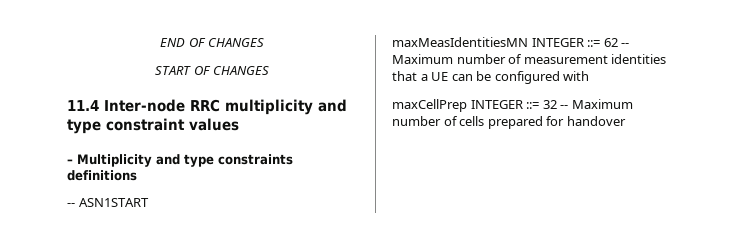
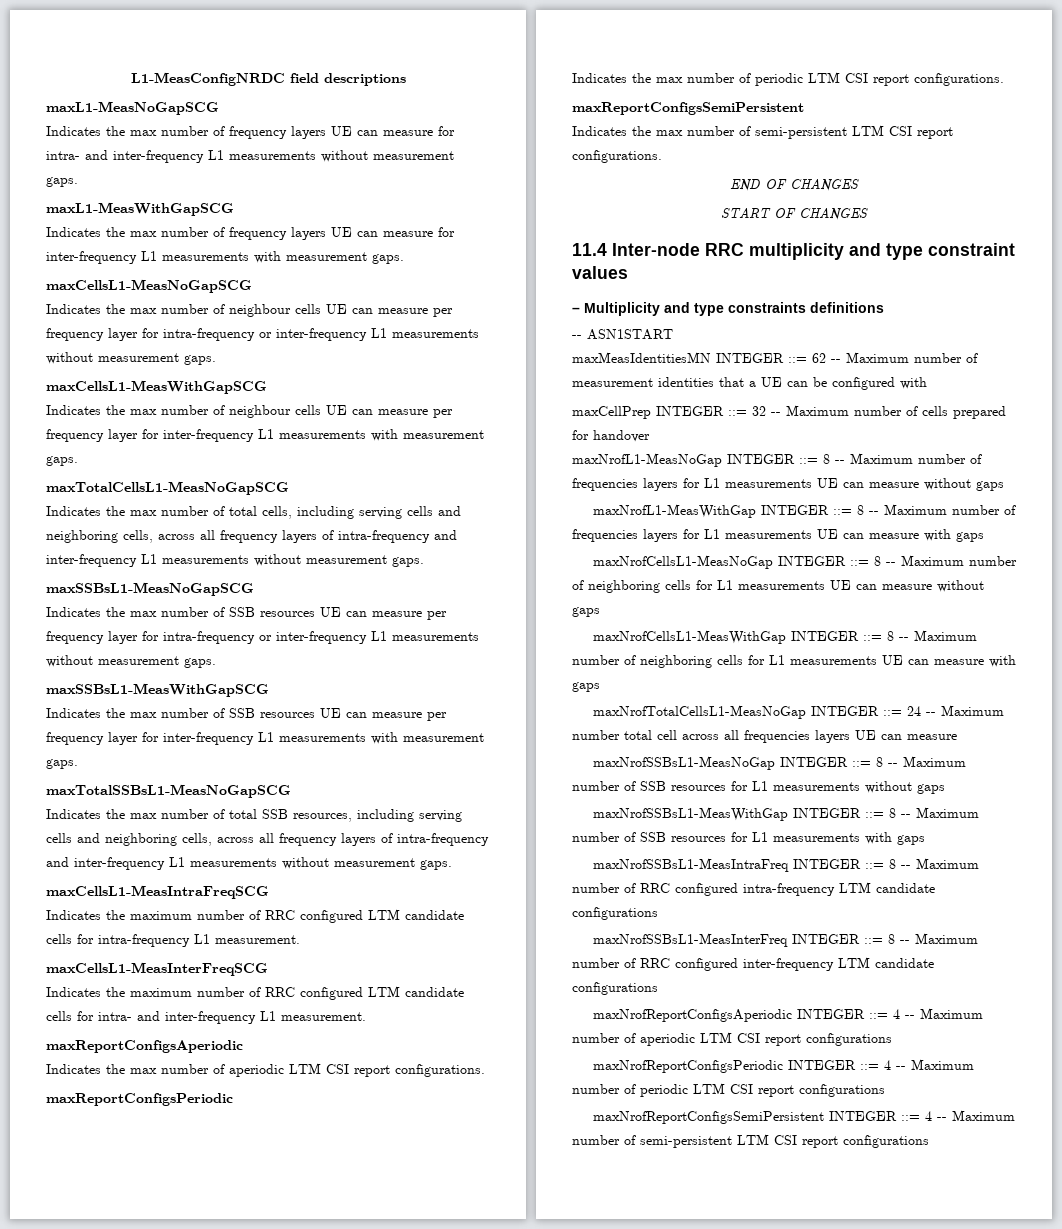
+ L1-MeasConfigNRDC field descriptions
+ maxL1-MeasNoGapSCG
+ Indicates the max number of frequency layers UE can measure for intra- and inter-frequency L1 measurements without measurement gaps.
+ maxL1-MeasWithGapSCG
+ Indicates the max number of frequency layers UE can measure for inter-frequency L1 measurements with measurement gaps.
+ maxCellsL1-MeasNoGapSCG
+ Indicates the max number of neighbour cells UE can measure per frequency layer for intra-frequency or inter-frequency L1 measurements without measurement gaps.
+ maxCellsL1-MeasWithGapSCG
+ Indicates the max number of neighbour cells UE can measure per frequency layer for inter-frequency L1 measurements with measurement gaps.
+ maxTotalCellsL1-MeasNoGapSCG
+ Indicates the max number of total cells, including serving cells and neighboring cells, across all frequency layers of intra-frequency and inter-frequency L1 measurements without measurement gaps.
+ maxSSBsL1-MeasNoGapSCG
+ Indicates the max number of SSB resources UE can measure per frequency layer for intra-frequency or inter-frequency L1 measurements without measurement gaps.
+ maxSSBsL1-MeasWithGapSCG
+ Indicates the max number of SSB resources UE can measure per frequency layer for inter-frequency L1 measurements with measurement gaps.
+ maxTotalSSBsL1-MeasNoGapSCG
+ Indicates the max number of total SSB resources, including serving cells and neighboring cells, across all frequency layers of intra-frequency and inter-frequency L1 measurements without measurement gaps.
+ maxCellsL1-MeasIntraFreqSCG
+ Indicates the maximum number of RRC configured LTM candidate cells for intra-frequency L1 measurement.
+ maxCellsL1-MeasInterFreqSCG
+ Indicates the maximum number of RRC configured LTM candidate cells for intra- and inter-frequency L1 measurement.
+ maxReportConfigsAperiodic
+ Indicates the max number of aperiodic LTM CSI report configurations.
+ maxReportConfigsPeriodic
+ Indicates the max number of periodic LTM CSI report configurations.
+ maxReportConfigsSemiPersistent
+ Indicates the max number of semi-persistent LTM CSI report configurations.
+ maxNrofL1-MeasNoGap INTEGER ::= 8 -- Maximum number of frequencies layers for L1 measurements UE can measure without gaps
+ maxNrofL1-MeasWithGap INTEGER ::= 8 -- Maximum number of frequencies layers for L1 measurements UE can measure with gaps
+ maxNrofCellsL1-MeasNoGap INTEGER ::= 8 -- Maximum number of neighboring cells for L1 measurements UE can measure without gaps
+ maxNrofCellsL1-MeasWithGap INTEGER ::= 8 -- Maximum number of neighboring cells for L1 measurements UE can measure with gaps
+ maxNrofTotalCellsL1-MeasNoGap INTEGER ::= 24 -- Maximum number total cell across all frequencies layers UE can measure
+ maxNrofSSBsL1-MeasNoGap INTEGER ::= 8 -- Maximum number of SSB resources for L1 measurements without gaps
+ maxNrofSSBsL1-MeasWithGap INTEGER ::= 8 -- Maximum number of SSB resources for L1 measurements with gaps
+ maxNrofSSBsL1-MeasIntraFreq INTEGER ::= 8 -- Maximum number of RRC configured intra-frequency LTM candidate configurations
+ maxNrofSSBsL1-MeasInterFreq INTEGER ::= 8 -- Maximum number of RRC configured inter-frequency LTM candidate configurations
+ maxNrofReportConfigsAperiodic INTEGER ::= 4 -- Maximum number of aperiodic LTM CSI report configurations
+ maxNrofReportConfigsPeriodic INTEGER ::= 4 -- Maximum number of periodic LTM CSI report configurations
+ maxNrofReportConfigsSemiPersistent INTEGER ::= 4 -- Maximum number of semi-persistent LTM CSI report configurations

